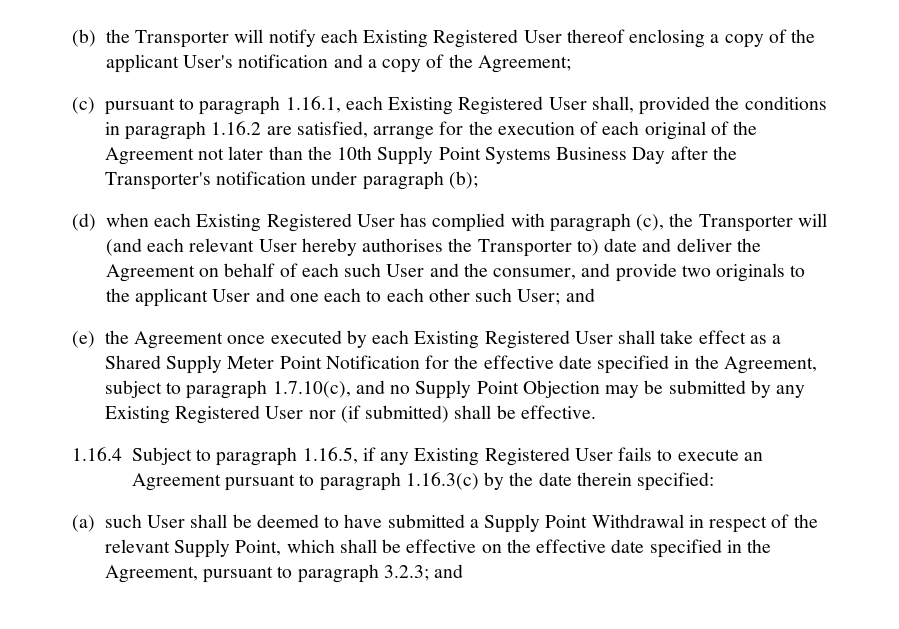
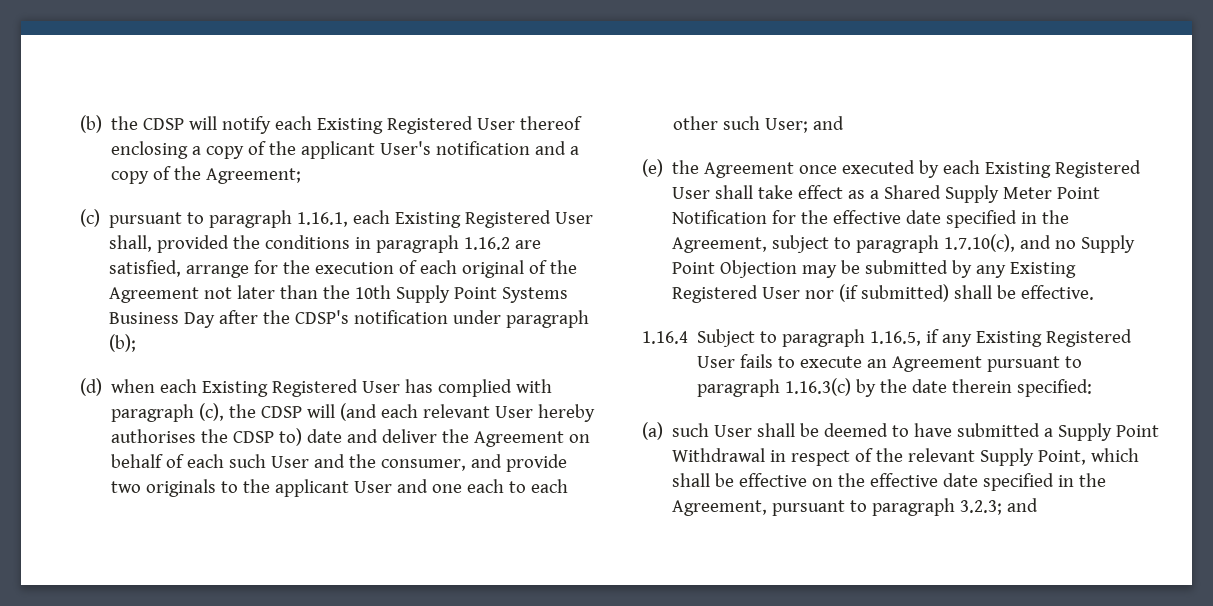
- (b) the Transporter will notify each Existing Registered User thereof enclosing a copy of the applicant User's notification and a copy of the Agreement;
+ (b) the CDSP will notify each Existing Registered User thereof enclosing a copy of the applicant User's notification and a copy of the Agreement;
- (c) pursuant to paragraph 1.16.1, each Existing Registered User shall, provided the conditions in paragraph 1.16.2 are satisfied, arrange for the execution of each original of the Agreement not later than the 10th Supply Point Systems Business Day after the Transporter's notification under paragraph (b);
+ (c) pursuant to paragraph 1.16.1, each Existing Registered User shall, provided the conditions in paragraph 1.16.2 are satisfied, arrange for the execution of each original of the Agreement not later than the 10th Supply Point Systems Business Day after the CDSP's notification under paragraph (b);
- (d) when each Existing Registered User has complied with paragraph (c), the Transporter will (and each relevant User hereby authorises the Transporter to) date and deliver the Agreement on behalf of each such User and the consumer, and provide two originals to the applicant User and one each to each other such User; and
+ (d) when each Existing Registered User has complied with paragraph (c), the CDSP will (and each relevant User hereby authorises the CDSP to) date and deliver the Agreement on behalf of each such User and the consumer, and provide two originals to the applicant User and one each to each other such User; and

